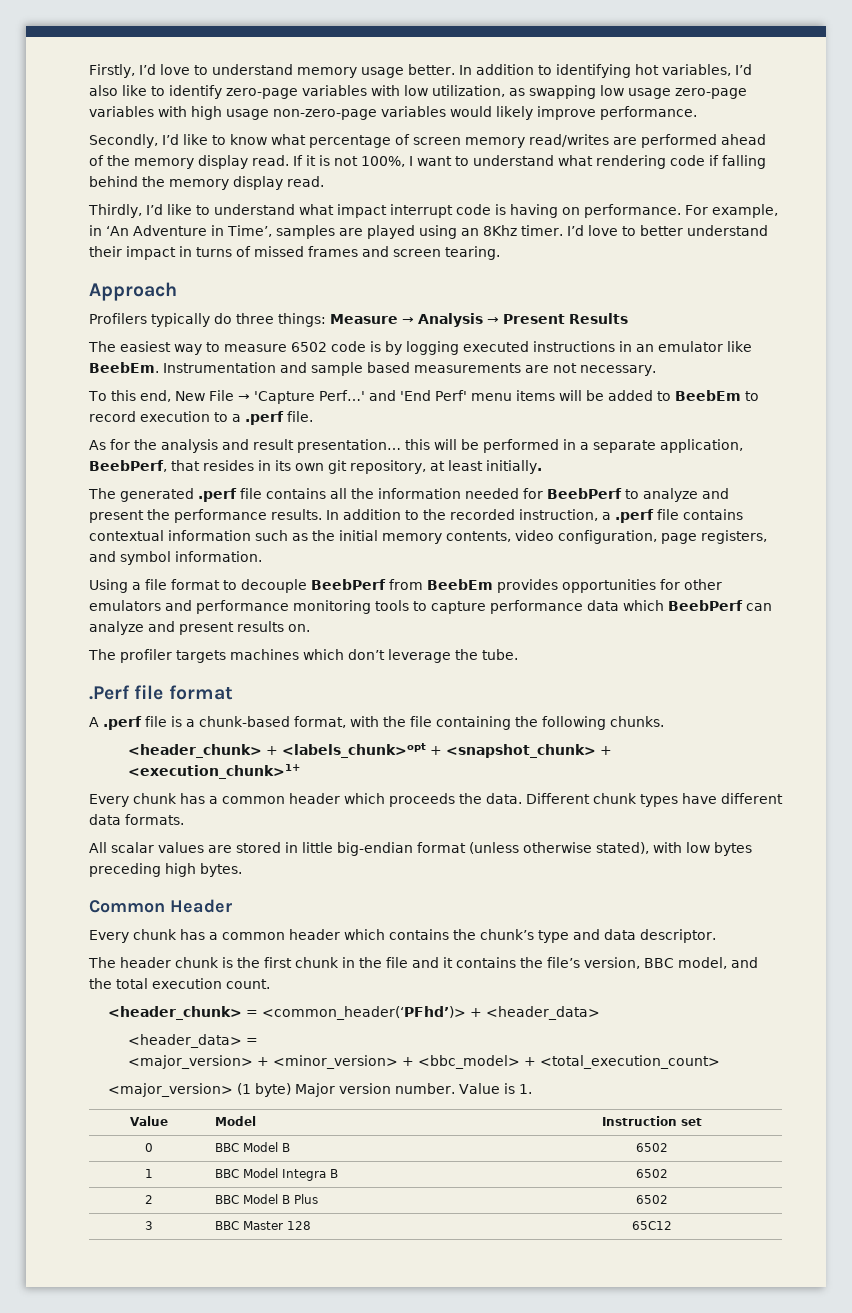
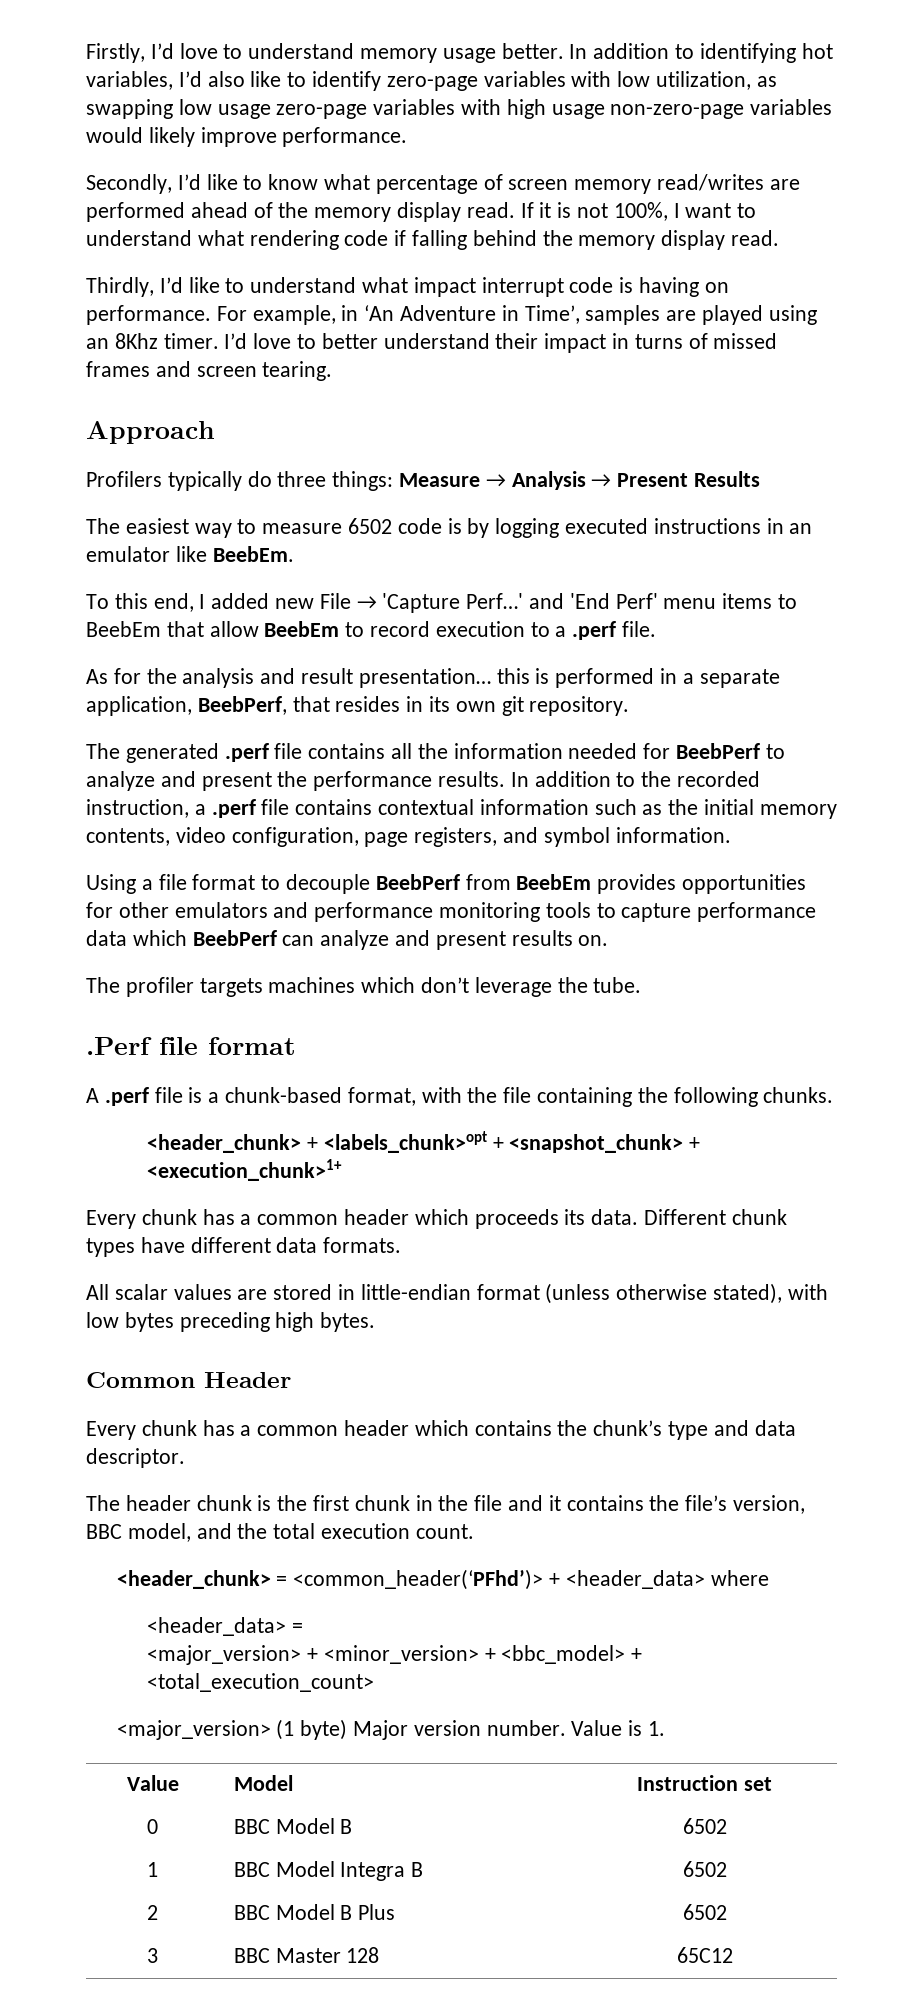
- Instrumentation and sample based measurements are not necessary.
- To this end, New File → 'Capture Perf…' and 'End Perf' menu items will be added to BeebEm to record execution to a .perf file.
+ To this end, I added new File → 'Capture Perf…' and 'End Perf' menu items to BeebEm that allow BeebEm to record execution to a .perf file.
- As for the analysis and result presentation… this will be performed in a separate application, BeebPerf, that resides in its own git repository, at least initially.
+ As for the analysis and result presentation… this is performed in a separate application, BeebPerf, that resides in its own git repository.
- Every chunk has a common header which proceeds the data.
+ Every chunk has a common header which proceeds its data.
- All scalar values are stored in little big-endian format (unless otherwise stated), with low bytes preceding high bytes.
+ All scalar values are stored in little-endian format (unless otherwise stated), with low bytes preceding high bytes.
- <header_chunk> = <common_header(‘PFhd’)> + <header_data>
+ <header_chunk> = <common_header(‘PFhd’)> + <header_data> where

